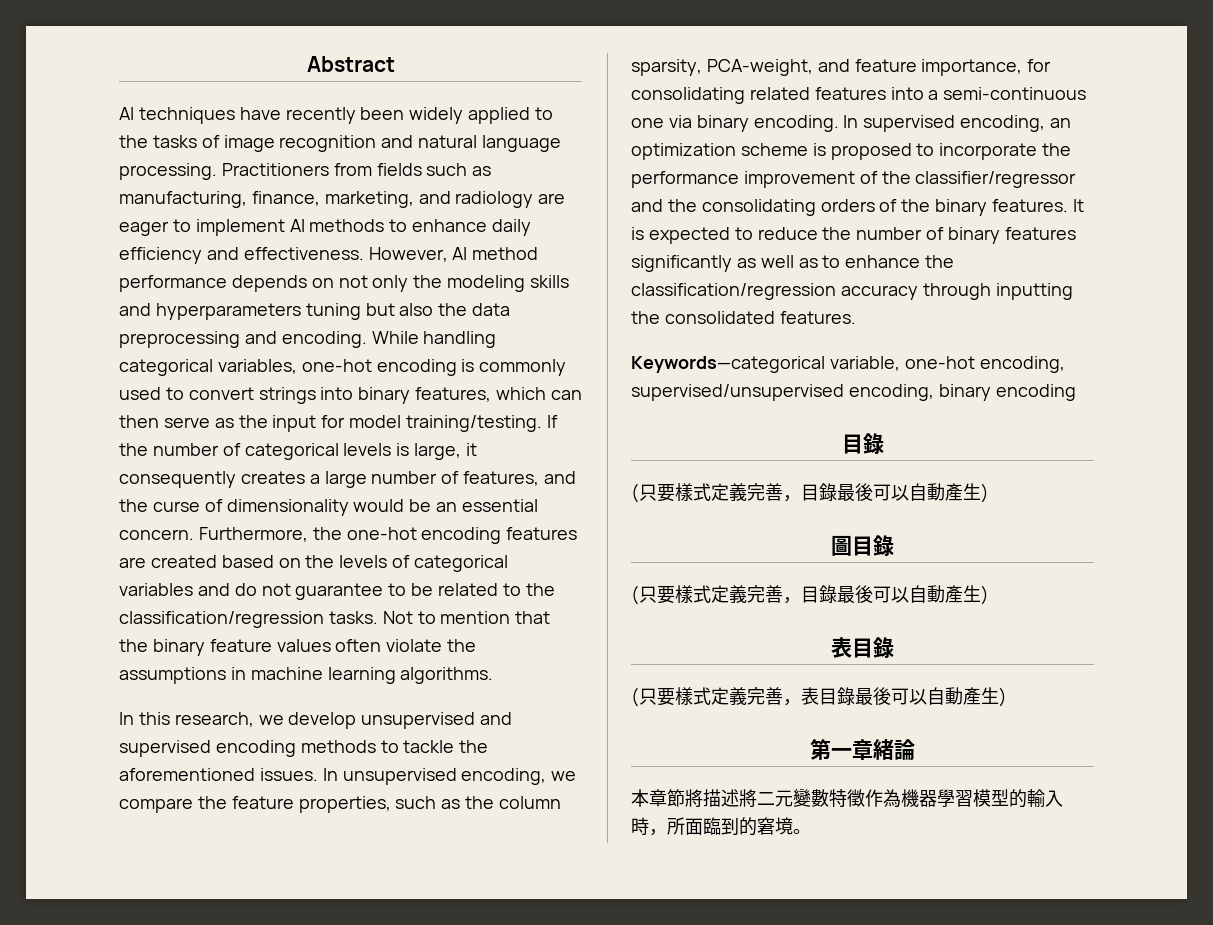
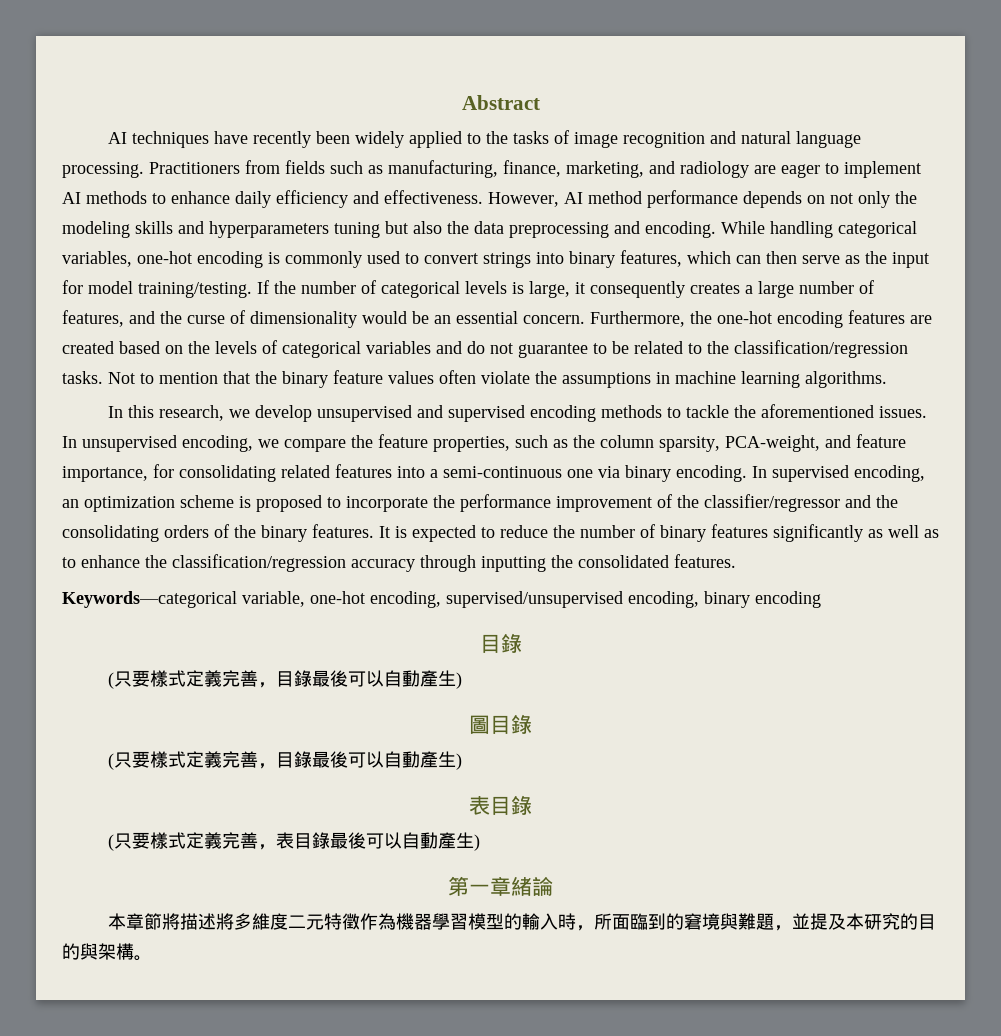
- 本章節將描述將二元變數特徵作為機器學習模型的輸入時，所面臨到的窘境。
+ 本章節將描述將多維度二元特徵作為機器學習模型的輸入時，所面臨到的窘境與難題，並提及本研究的目的與架構。

